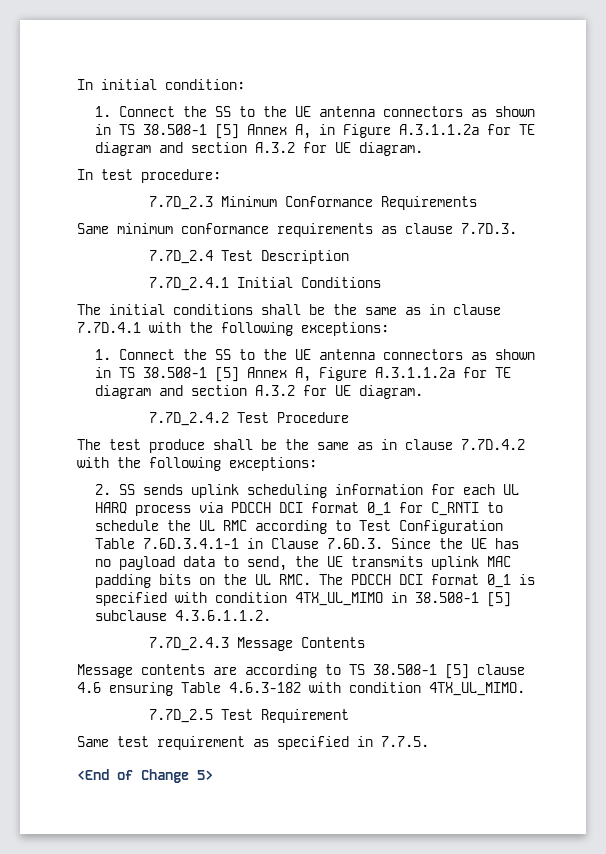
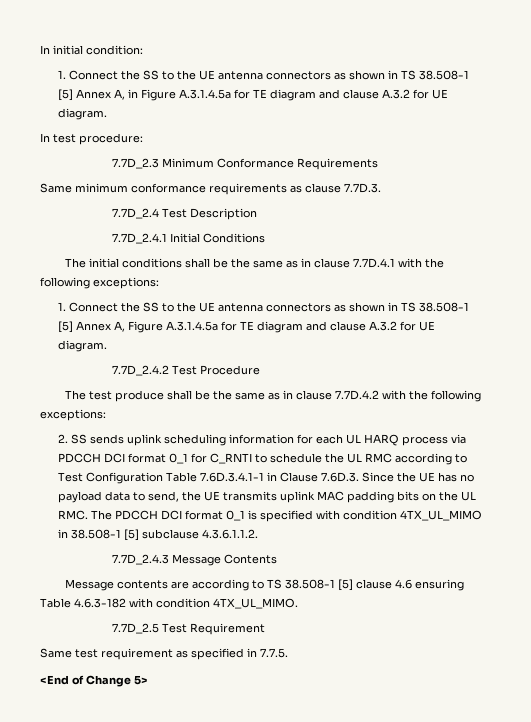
- 1. Connect the SS to the UE antenna connectors as shown in TS 38.508-1 [5] Annex A, in Figure A.3.1.1.2a for TE diagram and section A.3.2 for UE diagram.
+ 1. Connect the SS to the UE antenna connectors as shown in TS 38.508-1 [5] Annex A, in Figure A.3.1.4.5a for TE diagram and clause A.3.2 for UE diagram.
- 1. Connect the SS to the UE antenna connectors as shown in TS 38.508-1 [5] Annex A, Figure A.3.1.1.2a for TE diagram and section A.3.2 for UE diagram.
+ 1. Connect the SS to the UE antenna connectors as shown in TS 38.508-1 [5] Annex A, Figure A.3.1.4.5a for TE diagram and clause A.3.2 for UE diagram.

